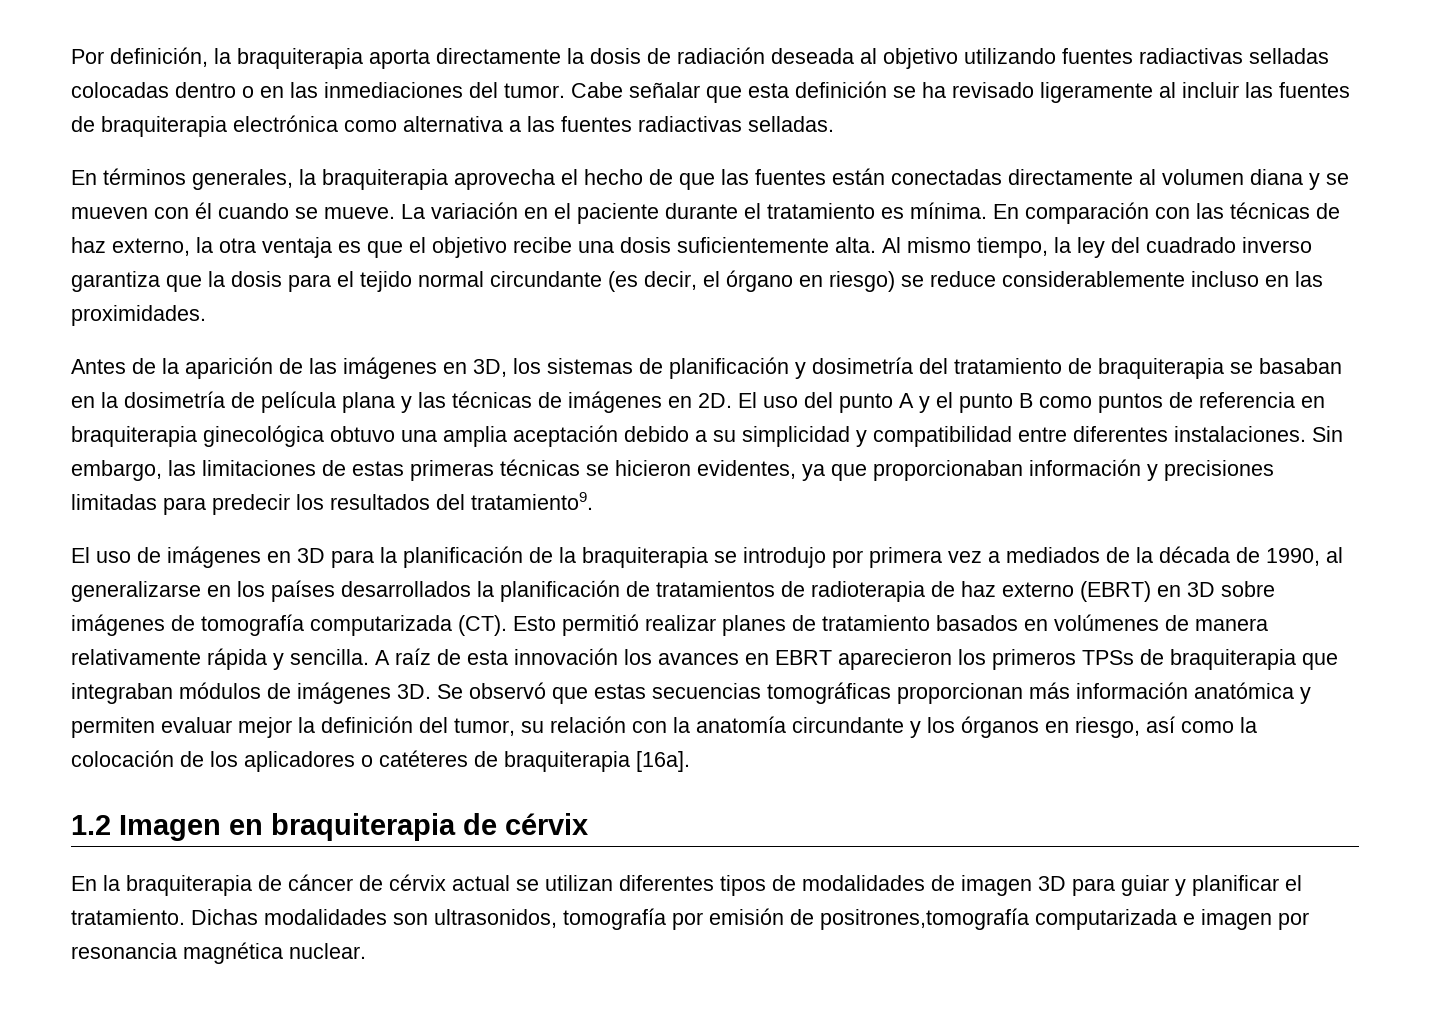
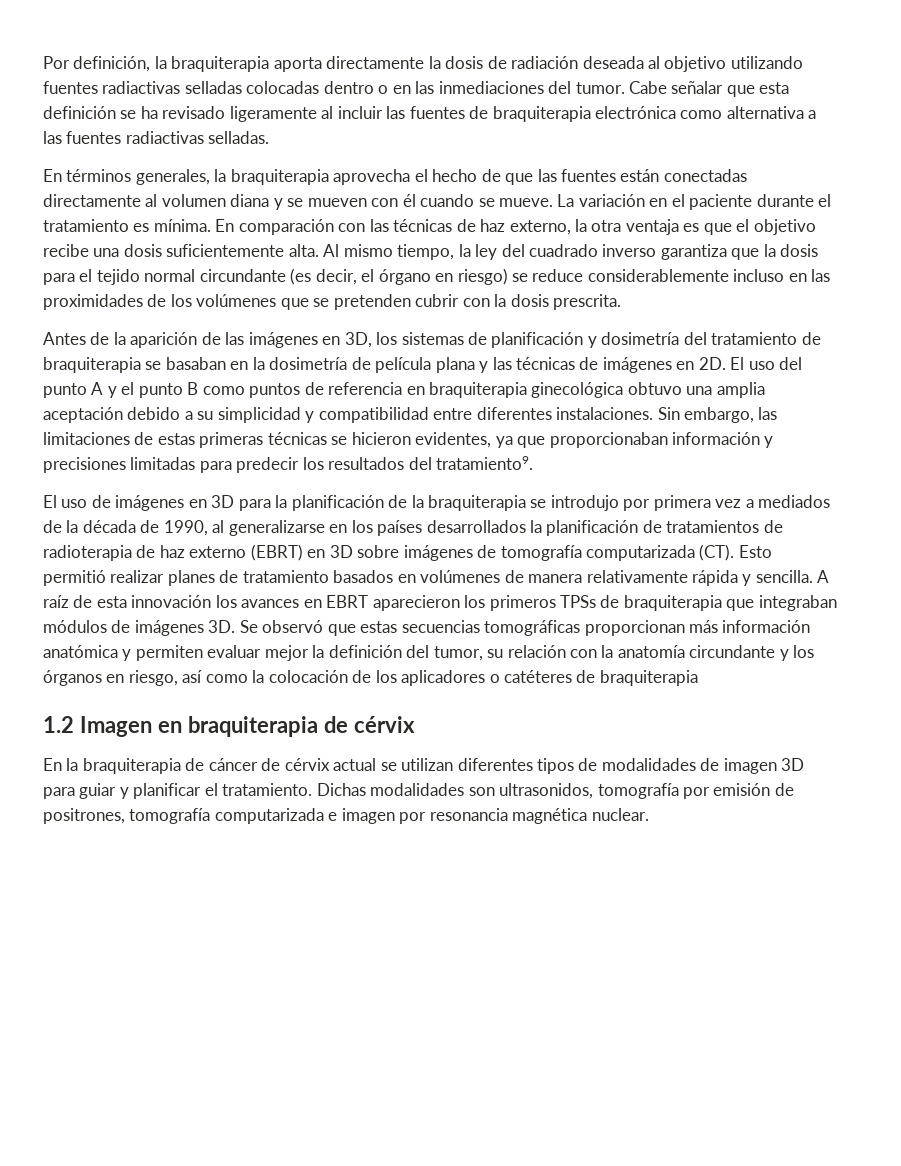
- Al mismo tiempo, la ley del cuadrado inverso garantiza que la dosis para el tejido normal circundante (es decir, el órgano en riesgo) se reduce considerablemente incluso en las proximidades.
+ Al mismo tiempo, la ley del cuadrado inverso garantiza que la dosis para el tejido normal circundante (es decir, el órgano en riesgo) se reduce considerablemente incluso en las proximidades de los volúmenes que se pretenden cubrir con la dosis prescrita.
- Se observó que estas secuencias tomográficas proporcionan más información anatómica y permiten evaluar mejor la definición del tumor, su relación con la anatomía circundante y los órganos en riesgo, así como la colocación de los aplicadores o catéteres de braquiterapia [16a].
+ Se observó que estas secuencias tomográficas proporcionan más información anatómica y permiten evaluar mejor la definición del tumor, su relación con la anatomía circundante y los órganos en riesgo, así como la colocación de los aplicadores o catéteres de braquiterapia
- Dichas modalidades son ultrasonidos, tomografía por emisión de positrones,tomografía computarizada e imagen por resonancia magnética nuclear.
+ Dichas modalidades son ultrasonidos, tomografía por emisión de positrones, tomografía computarizada e imagen por resonancia magnética nuclear.

